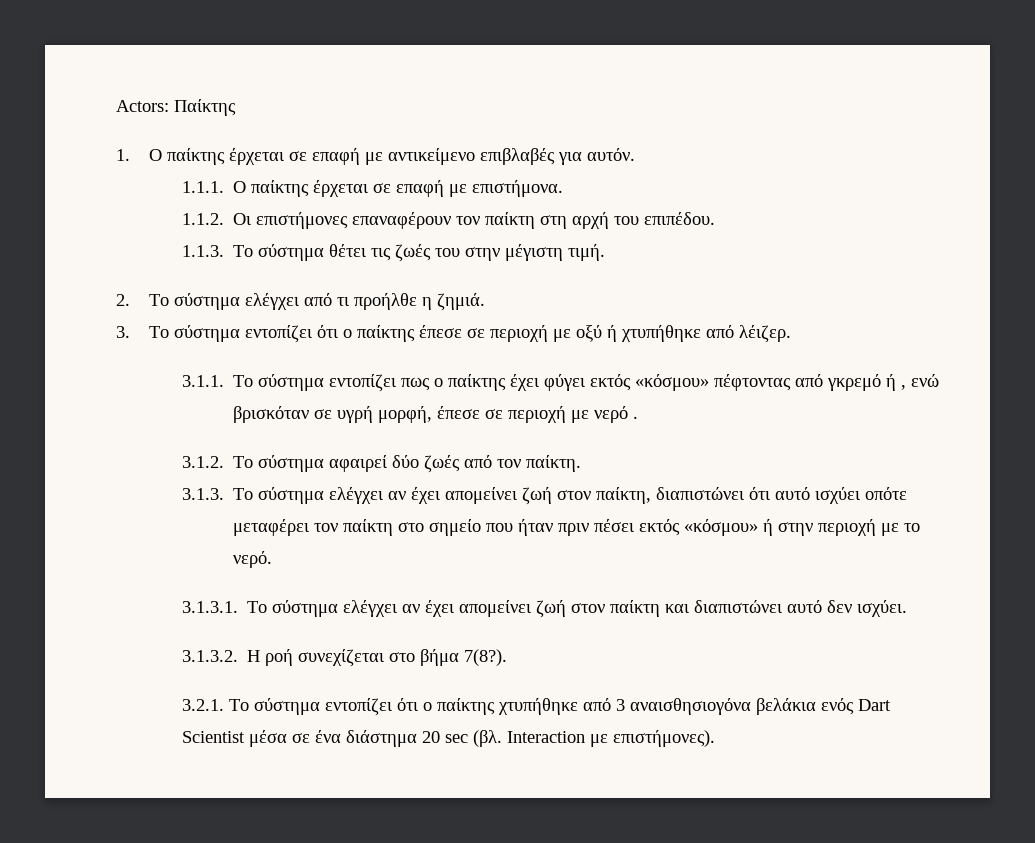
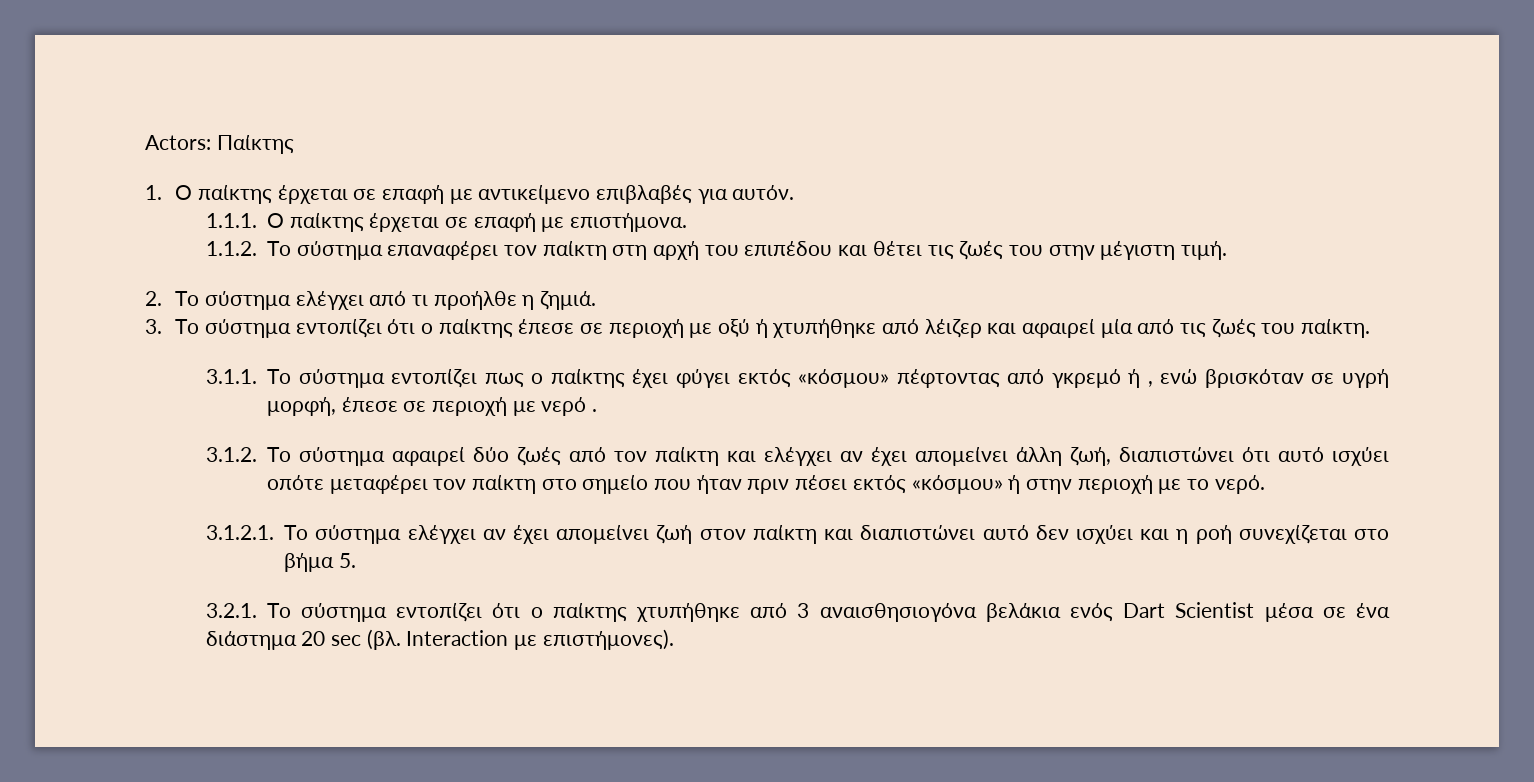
- 1.1.2. Οι επιστήμονες επαναφέρουν τον παίκτη στη αρχή του επιπέδου.
- 1.1.3. Το σύστημα θέτει τις ζωές του στην μέγιστη τιμή.
+ 1.1.2. Το σύστημα επαναφέρει τον παίκτη στη αρχή του επιπέδου και θέτει τις ζωές του στην μέγιστη τιμή.
- 3. Το σύστημα εντοπίζει ότι ο παίκτης έπεσε σε περιοχή με οξύ ή χτυπήθηκε από λέιζερ.
+ 3. Το σύστημα εντοπίζει ότι ο παίκτης έπεσε σε περιοχή με οξύ ή χτυπήθηκε από λέιζερ και αφαιρεί μία από τις ζωές του παίκτη.
- 3.1.2. Το σύστημα αφαιρεί δύο ζωές από τον παίκτη.
- 3.1.3. Το σύστημα ελέγχει αν έχει απομείνει ζωή στον παίκτη, διαπιστώνει ότι αυτό ισχύει οπότε μεταφέρει τον παίκτη στο σημείο που ήταν πριν πέσει εκτός «κόσμου» ή στην περιοχή με το νερό.
+ 3.1.2. Το σύστημα αφαιρεί δύο ζωές από τον παίκτη και ελέγχει αν έχει απομείνει άλλη ζωή, διαπιστώνει ότι αυτό ισχύει οπότε μεταφέρει τον παίκτη στο σημείο που ήταν πριν πέσει εκτός «κόσμου» ή στην περιοχή με το νερό.
- 3.1.3.1. Το σύστημα ελέγχει αν έχει απομείνει ζωή στον παίκτη και διαπιστώνει αυτό δεν ισχύει.
- 3.1.3.2. Η ροή συνεχίζεται στο βήμα 7(8?).
+ 3.1.2.1. Το σύστημα ελέγχει αν έχει απομείνει ζωή στον παίκτη και διαπιστώνει αυτό δεν ισχύει και η ροή συνεχίζεται στο βήμα 5.

